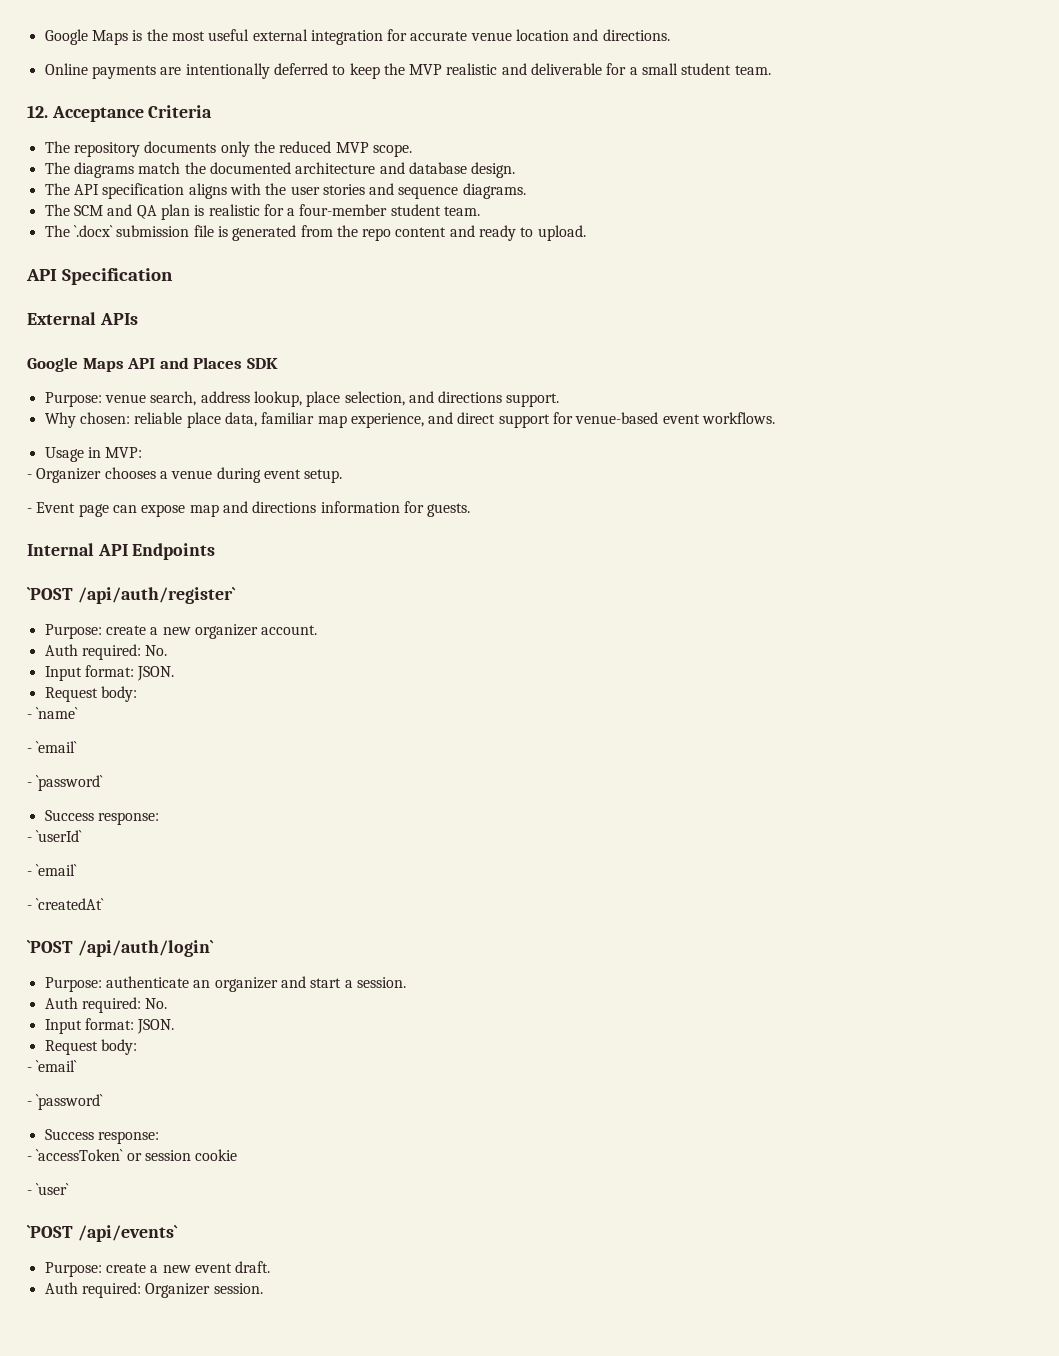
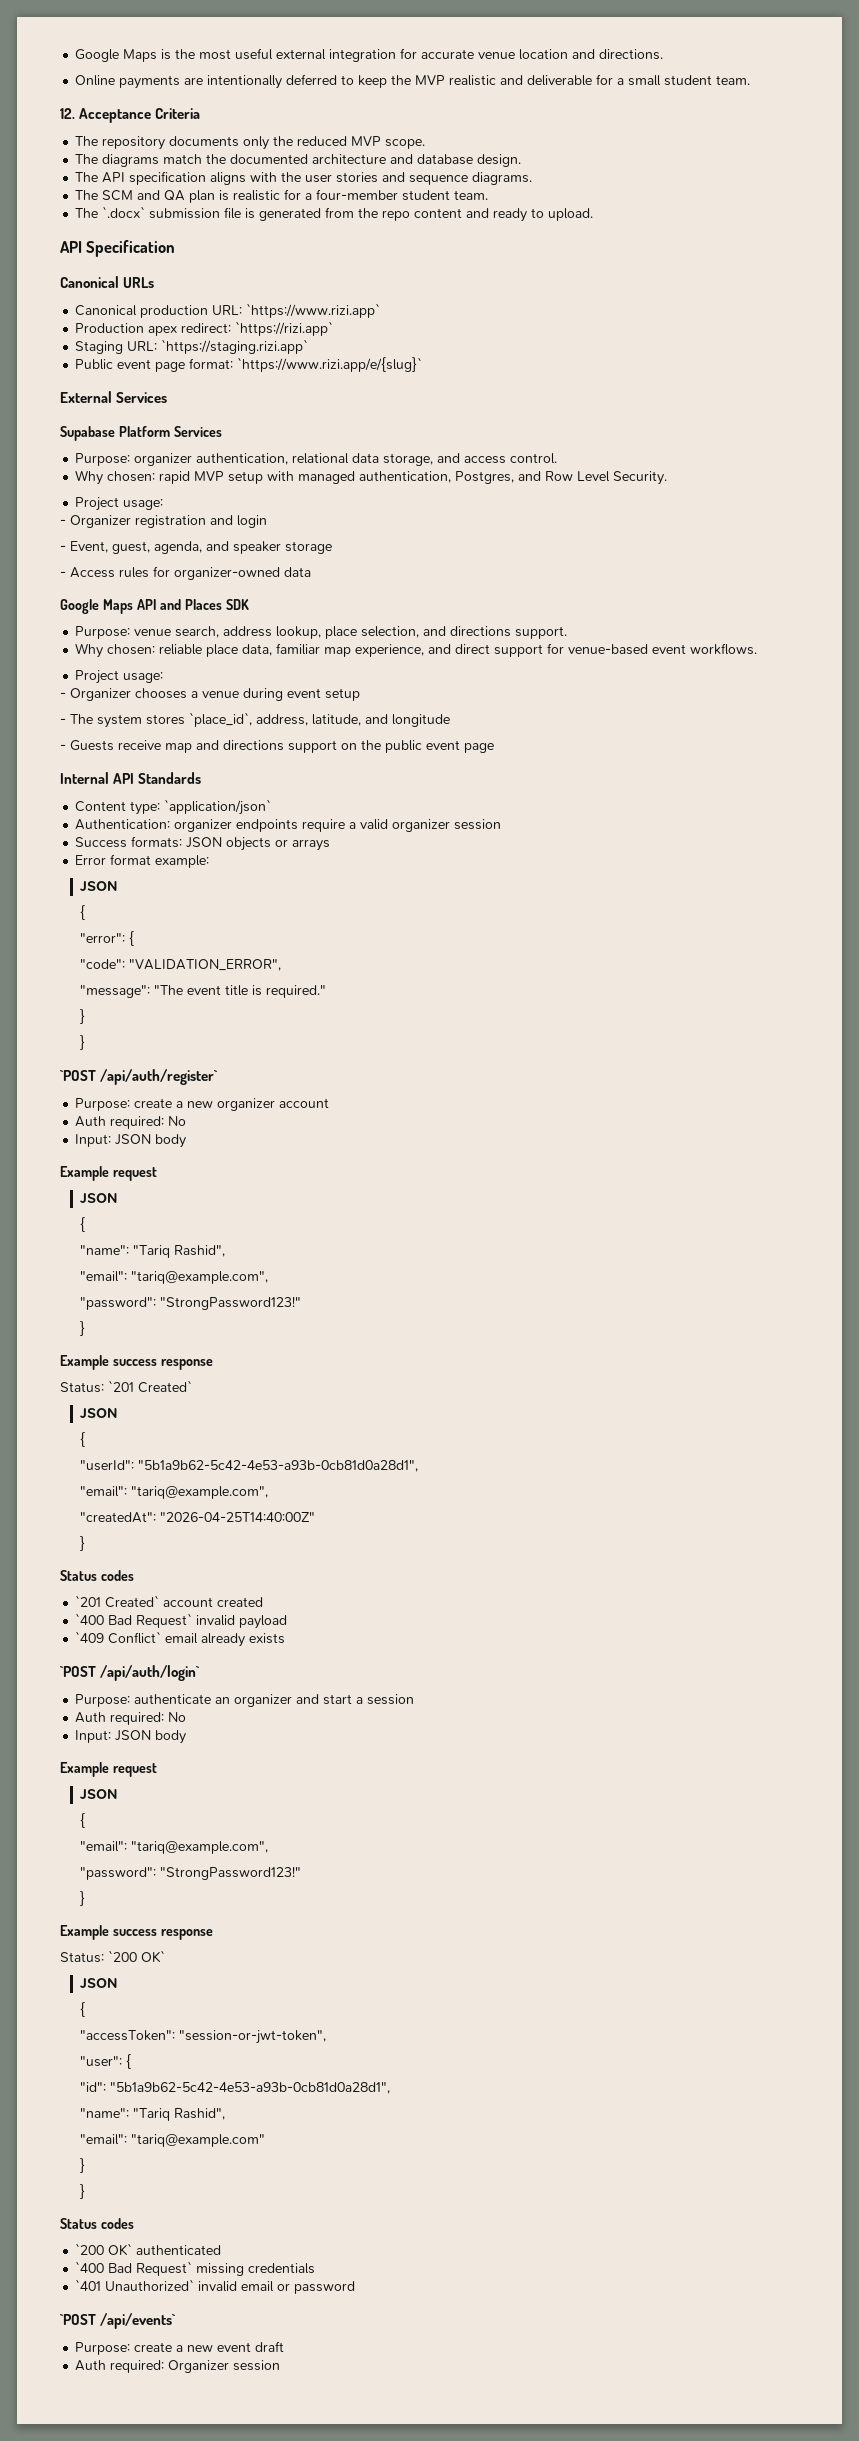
- External APIs
+ Canonical URLs
+ Canonical production URL: `https://www.rizi.app`
+ Production apex redirect: `https://rizi.app`
+ Staging URL: `https://staging.rizi.app`
+ Public event page format: `https://www.rizi.app/e/{slug}`
+ External Services
+ Supabase Platform Services
+ Purpose: organizer authentication, relational data storage, and access control.
+ Why chosen: rapid MVP setup with managed authentication, Postgres, and Row Level Security.
+ Project usage:
+ - Organizer registration and login
+ - Event, guest, agenda, and speaker storage
+ - Access rules for organizer-owned data
  Why chosen: reliable place data, familiar map experience, and direct support for venue-based event workflows.
- Usage in MVP:
+ Project usage:
- - Organizer chooses a venue during event setup.
- - Event page can expose map and directions information for guests.
- Internal API Endpoints
+ - Organizer chooses a venue during event setup
+ - The system stores `place_id`, address, latitude, and longitude
+ - Guests receive map and directions support on the public event page
+ Internal API Standards
+ Content type: `application/json`
+ Authentication: organizer endpoints require a valid organizer session
+ Success formats: JSON objects or arrays
+ Error format example:
+ JSON
+ {
+ "error": {
+ "code": "VALIDATION_ERROR",
+ "message": "The event title is required."
+ }
+ }
- Purpose: create a new organizer account.
- Auth required: No.
- Input format: JSON.
- Request body:
- - `name`
- - `email`
- - `password`
- Success response:
- - `userId`
- - `email`
- - `createdAt`
+ Purpose: create a new organizer account
+ Auth required: No
+ Input: JSON body
+ Example request
+ JSON
+ {
+ "name": "Tariq Rashid",
+ "email": "tariq@example.com",
+ "password": "StrongPassword123!"
+ }
+ Example success response
+ Status: `201 Created`
+ JSON
+ {
+ "userId": "5b1a9b62-5c42-4e53-a93b-0cb81d0a28d1",
+ "email": "tariq@example.com",
+ "createdAt": "2026-04-25T14:40:00Z"
+ }
+ Status codes
+ `201 Created` account created
+ `400 Bad Request` invalid payload
+ `409 Conflict` email already exists
- Purpose: authenticate an organizer and start a session.
- Auth required: No.
- Input format: JSON.
- Request body:
- - `email`
- - `password`
- Success response:
- - `accessToken` or session cookie
- - `user`
+ Purpose: authenticate an organizer and start a session
+ Auth required: No
+ Input: JSON body
+ Example request
+ JSON
+ {
+ "email": "tariq@example.com",
+ "password": "StrongPassword123!"
+ }
+ Example success response
+ Status: `200 OK`
+ JSON
+ {
+ "accessToken": "session-or-jwt-token",
+ "user": {
+ "id": "5b1a9b62-5c42-4e53-a93b-0cb81d0a28d1",
+ "name": "Tariq Rashid",
+ "email": "tariq@example.com"
+ }
+ }
+ Status codes
+ `200 OK` authenticated
+ `400 Bad Request` missing credentials
+ `401 Unauthorized` invalid email or password
- Purpose: create a new event draft.
+ Purpose: create a new event draft
- Auth required: Organizer session.
+ Auth required: Organizer session

